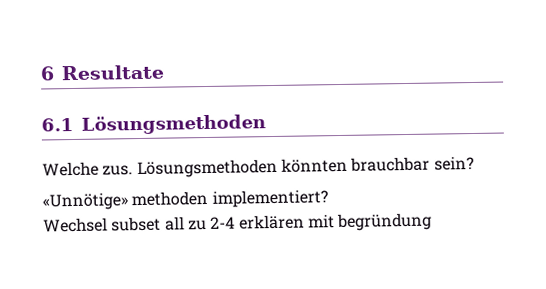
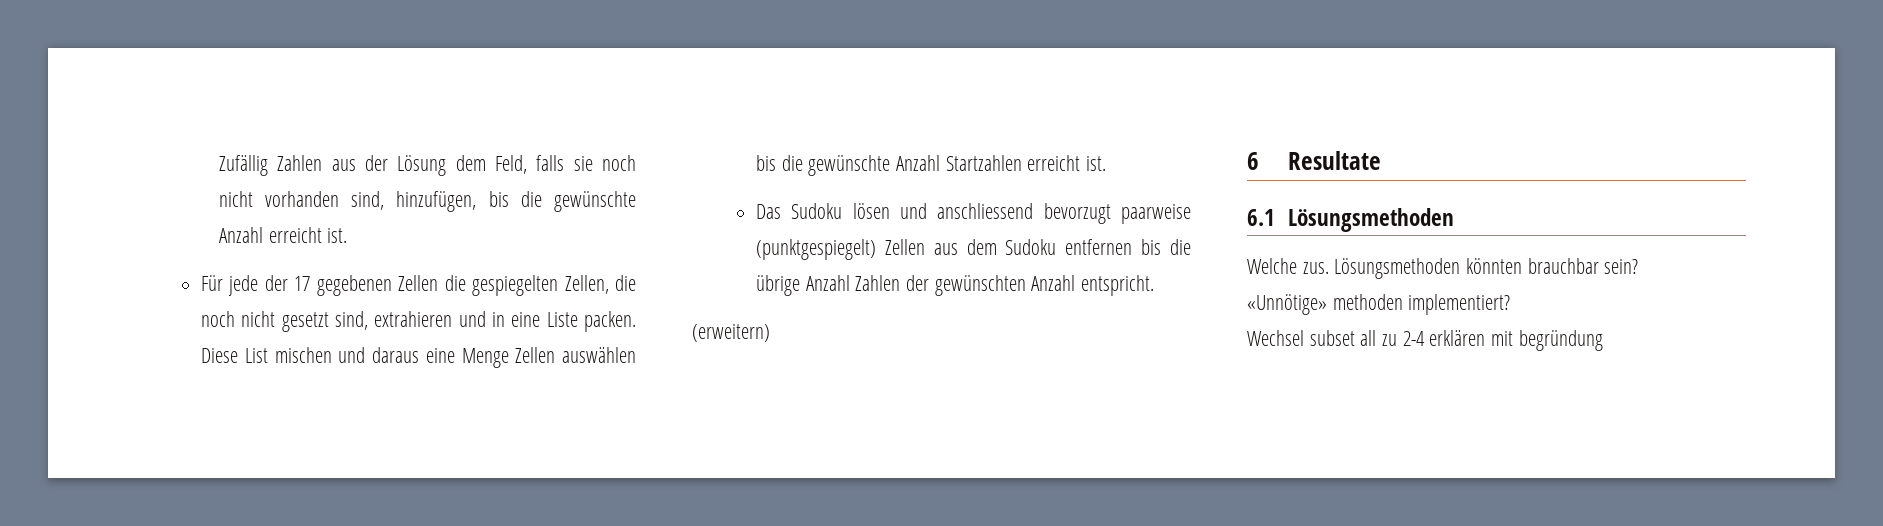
+ Zufällig Zahlen aus der Lösung dem Feld, falls sie noch nicht vorhanden sind, hinzufügen, bis die gewünschte Anzahl erreicht ist.
+ Für jede der 17 gegebenen Zellen die gespiegelten Zellen, die noch nicht gesetzt sind, extrahieren und in eine Liste packen. Diese List mischen und daraus eine Menge Zellen auswählen bis die gewünschte Anzahl Startzahlen erreicht ist.
+ Das Sudoku lösen und anschliessend bevorzugt paarweise (punktgespiegelt) Zellen aus dem Sudoku entfernen bis die übrige Anzahl Zahlen der gewünschten Anzahl entspricht.
+ (erweitern)

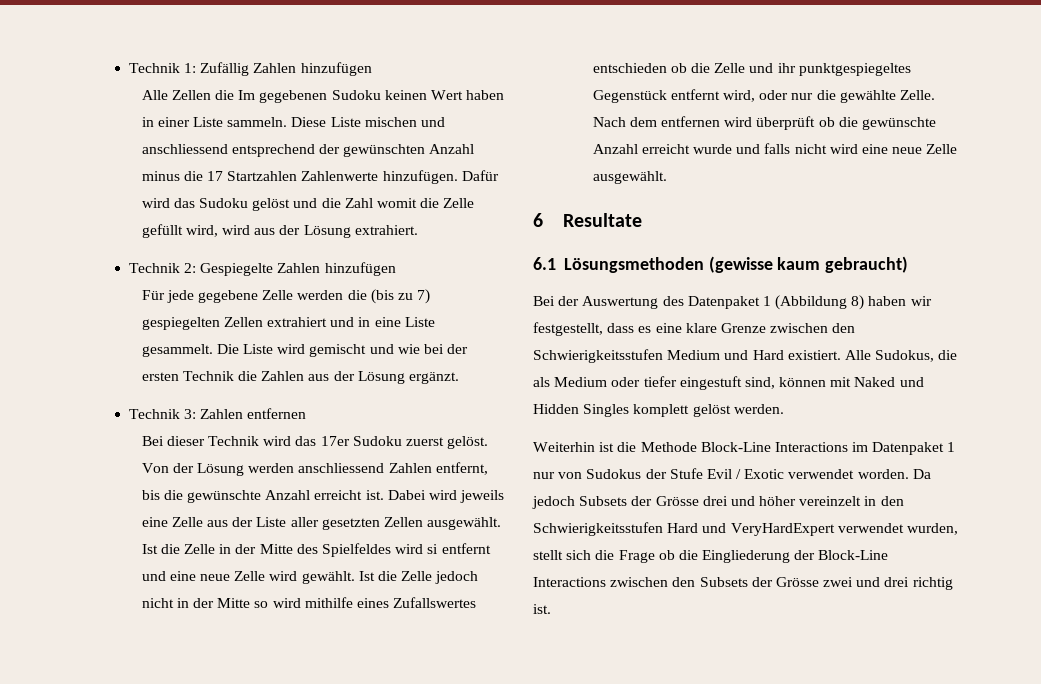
- Zufällig Zahlen aus der Lösung dem Feld, falls sie noch nicht vorhanden sind, hinzufügen, bis die gewünschte Anzahl erreicht ist.
- Für jede der 17 gegebenen Zellen die gespiegelten Zellen, die noch nicht gesetzt sind, extrahieren und in eine Liste packen. Diese List mischen und daraus eine Menge Zellen auswählen bis die gewünschte Anzahl Startzahlen erreicht ist.
- Das Sudoku lösen und anschliessend bevorzugt paarweise (punktgespiegelt) Zellen aus dem Sudoku entfernen bis die übrige Anzahl Zahlen der gewünschten Anzahl entspricht.
- (erweitern)
+ Technik 1: Zufällig Zahlen hinzufügen
+ Alle Zellen die Im gegebenen Sudoku keinen Wert haben in einer Liste sammeln. Diese Liste mischen und anschliessend entsprechend der gewünschten Anzahl minus die 17 Startzahlen Zahlenwerte hinzufügen. Dafür wird das Sudoku gelöst und die Zahl womit die Zelle gefüllt wird, wird aus der Lösung extrahiert.
+ Technik 2: Gespiegelte Zahlen hinzufügen
+ Für jede gegebene Zelle werden die (bis zu 7) gespiegelten Zellen extrahiert und in eine Liste gesammelt. Die Liste wird gemischt und wie bei der ersten Technik die Zahlen aus der Lösung ergänzt.
+ Technik 3: Zahlen entfernen
+ Bei dieser Technik wird das 17er Sudoku zuerst gelöst. Von der Lösung werden anschliessend Zahlen entfernt, bis die gewünschte Anzahl erreicht ist. Dabei wird jeweils eine Zelle aus der Liste aller gesetzten Zellen ausgewählt. Ist die Zelle in der Mitte des Spielfeldes wird si entfernt und eine neue Zelle wird gewählt. Ist die Zelle jedoch nicht in der Mitte so wird mithilfe eines Zufallswertes entschieden ob die Zelle und ihr punktgespiegeltes Gegenstück entfernt wird, oder nur die gewählte Zelle. Nach dem entfernen wird überprüft ob die gewünschte Anzahl erreicht wurde und falls nicht wird eine neue Zelle ausgewählt.
  6 Resultate
- 6.1 Lösungsmethoden
- Welche zus. Lösungsmethoden könnten brauchbar sein?
- «Unnötige» methoden implementiert?
- Wechsel subset all zu 2-4 erklären mit begründung
+ 6.1 Lösungsmethoden (gewisse kaum gebraucht)
+ Bei der Auswertung des Datenpaket 1 (Abbildung 8) haben wir festgestellt, dass es eine klare Grenze zwischen den Schwierigkeitsstufen Medium und Hard existiert. Alle Sudokus, die als Medium oder tiefer eingestuft sind, können mit Naked und Hidden Singles komplett gelöst werden.
+ Weiterhin ist die Methode Block-Line Interactions im Datenpaket 1 nur von Sudokus der Stufe Evil / Exotic verwendet worden. Da jedoch Subsets der Grösse drei und höher vereinzelt in den Schwierigkeitsstufen Hard und VeryHardExpert verwendet wurden, stellt sich die Frage ob die Eingliederung der Block-Line Interactions zwischen den Subsets der Grösse zwei und drei richtig ist.

